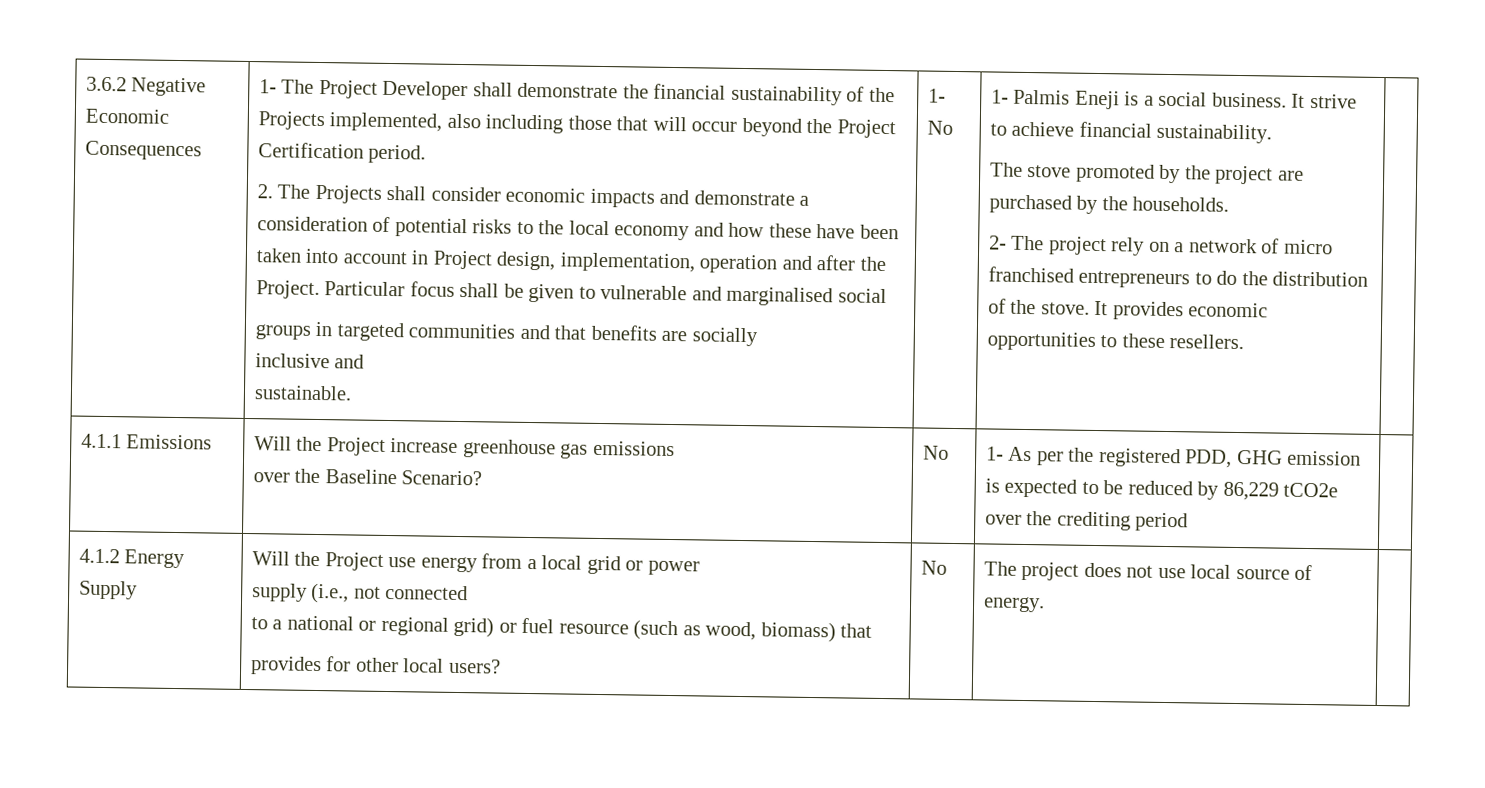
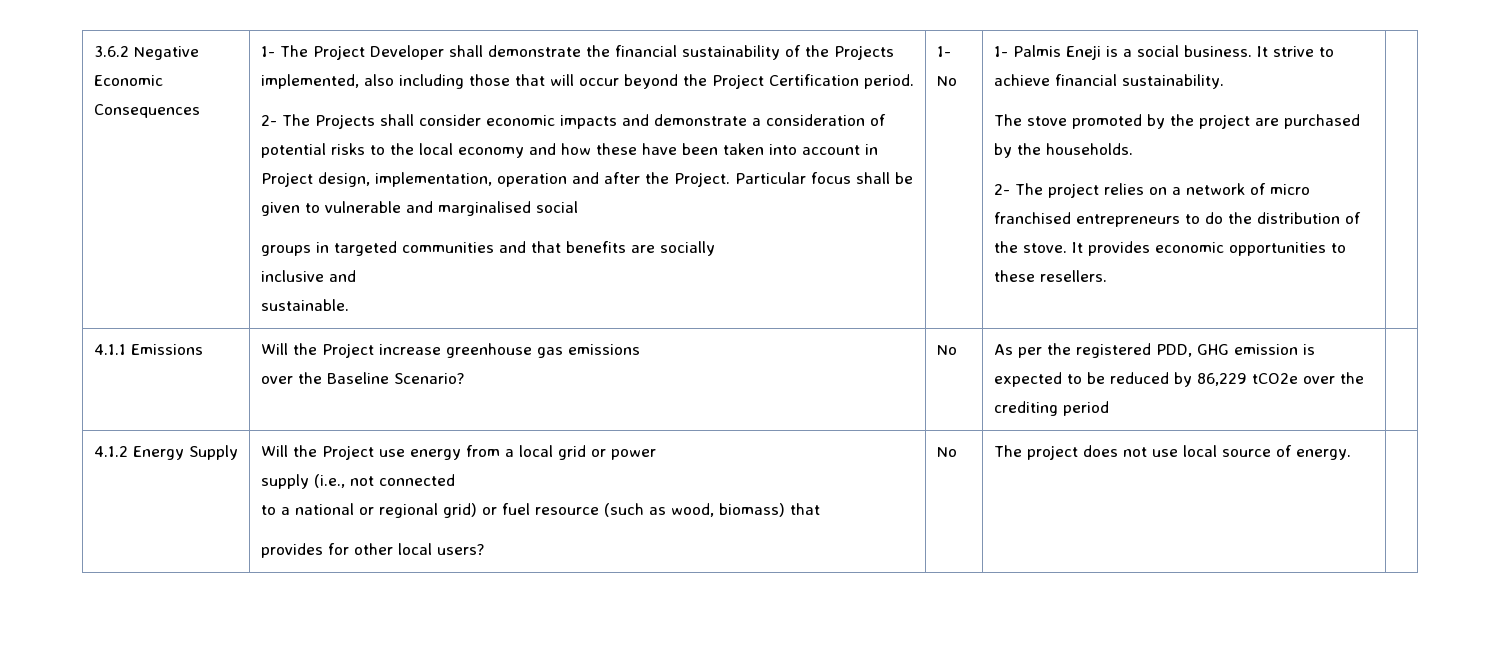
- 2. The Projects shall consider economic impacts and demonstrate a consideration of potential risks to the local economy and how these have been taken into account in Project design, implementation, operation and after the Project.
+ 2- The Projects shall consider economic impacts and demonstrate a consideration of potential risks to the local economy and how these have been taken into account in Project design, implementation, operation and after the Project.
- 2- The project rely on a network of micro franchised entrepreneurs to do the distribution of the stove.
+ 2- The project relies on a network of micro franchised entrepreneurs to do the distribution of the stove.
  4.1.1 Emissions | Will the Project increase greenhouse gas emissions
- over the Baseline Scenario? | No | 1- As per the registered PDD, GHG emission is expected to be reduced by 86,229 tCO2e over the crediting period |
+ over the Baseline Scenario? | No | As per the registered PDD, GHG emission is expected to be reduced by 86,229 tCO2e over the crediting period |

